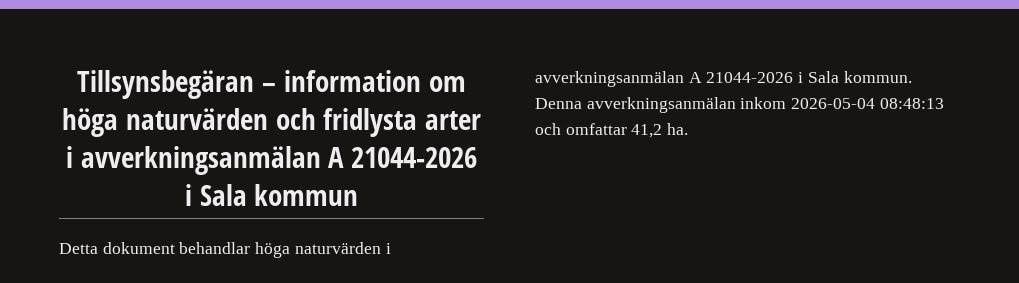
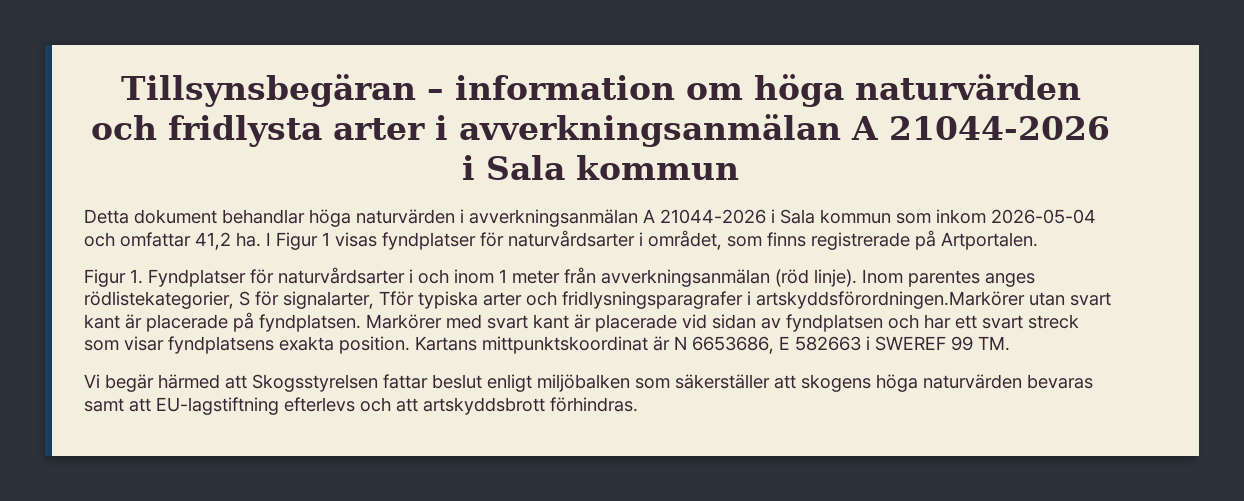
- Detta dokument behandlar höga naturvärden i avverkningsanmälan A 21044-2026 i Sala kommun. Denna avverkningsanmälan inkom 2026-05-04 08:48:13 och omfattar 41,2 ha.
+ Detta dokument behandlar höga naturvärden i avverkningsanmälan A 21044-2026 i Sala kommun som inkom 2026-05-04 och omfattar 41,2 ha.
+ I Figur 1 visas fyndplatser för naturvårdsarter i området, som finns registrerade på Artportalen.
+ Figur 1. Fyndplatser för naturvårdsarter i och inom 1 meter från avverkningsanmälan (röd linje). Inom parentes anges rödlistekategorier, S för signalarter, Tför typiska arter och fridlysningsparagrafer i artskyddsförordningen.Markörer utan svart kant är placerade på fyndplatsen. Markörer med svart kant är placerade vid sidan av fyndplatsen och har ett svart streck som visar fyndplatsens exakta position. Kartans mittpunktskoordinat är N 6653686, E 582663 i SWEREF 99 TM.
+ Vi begär härmed att Skogsstyrelsen fattar beslut enligt miljöbalken som säkerställer att skogens höga naturvärden bevaras samt att EU-lagstiftning efterlevs och att artskyddsbrott förhindras.

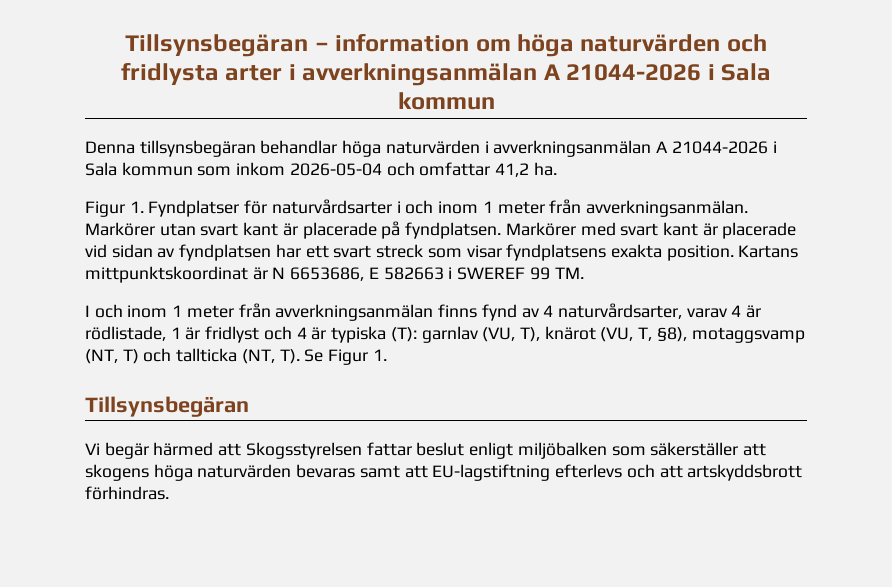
- Detta dokument behandlar höga naturvärden i avverkningsanmälan A 21044-2026 i Sala kommun som inkom 2026-05-04 och omfattar 41,2 ha. I Figur 1 visas fyndplatser för naturvårdsarter i området, som finns registrerade på Artportalen.
+ Denna tillsynsbegäran behandlar höga naturvärden i avverkningsanmälan A 21044-2026 i Sala kommun som inkom 2026-05-04 och omfattar 41,2 ha.
- Figur 1. Fyndplatser för naturvårdsarter i och inom 1 meter från avverkningsanmälan (röd linje). Inom parentes anges rödlistekategorier, S för signalarter, Tför typiska arter och fridlysningsparagrafer i artskyddsförordningen.Markörer utan svart kant är placerade på fyndplatsen.
+ Figur 1. Fyndplatser för naturvårdsarter i och inom 1 meter från avverkningsanmälan. Markörer utan svart kant är placerade på fyndplatsen.
- Markörer med svart kant är placerade vid sidan av fyndplatsen och har ett svart streck som visar fyndplatsens exakta position.
+ Markörer med svart kant är placerade vid sidan av fyndplatsen har ett svart streck som visar fyndplatsens exakta position.
+ I och inom 1 meter från avverkningsanmälan finns fynd av 4 naturvårdsarter, varav 4 är rödlistade, 1 är fridlyst och 4 är typiska (T): garnlav (VU, T), knärot (VU, T, §8), motaggsvamp (NT, T) och tallticka (NT, T). Se Figur 1.
+ Tillsynsbegäran

